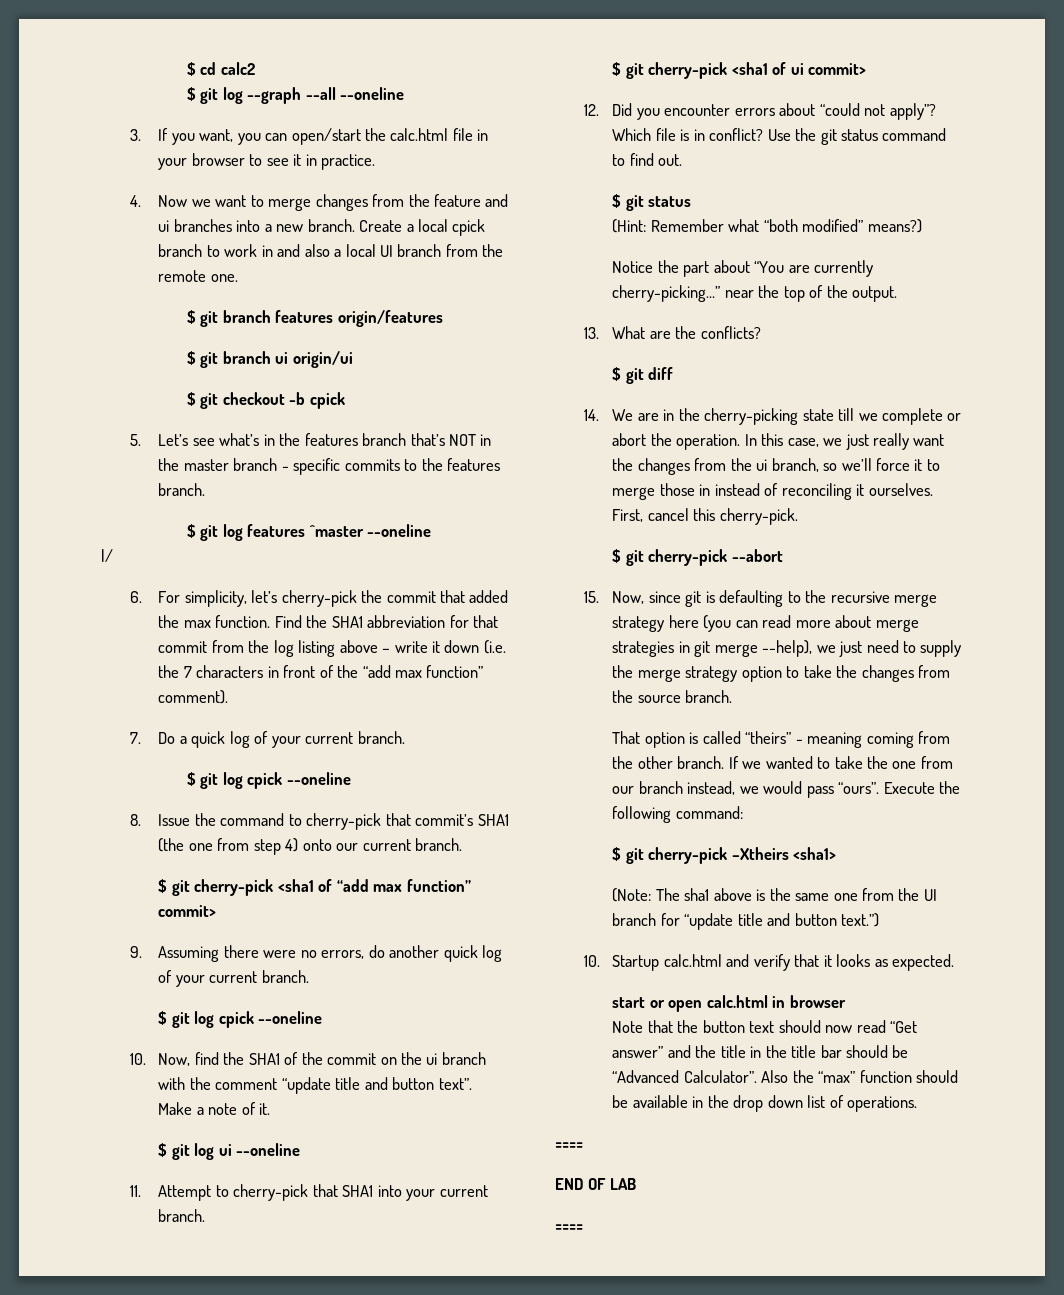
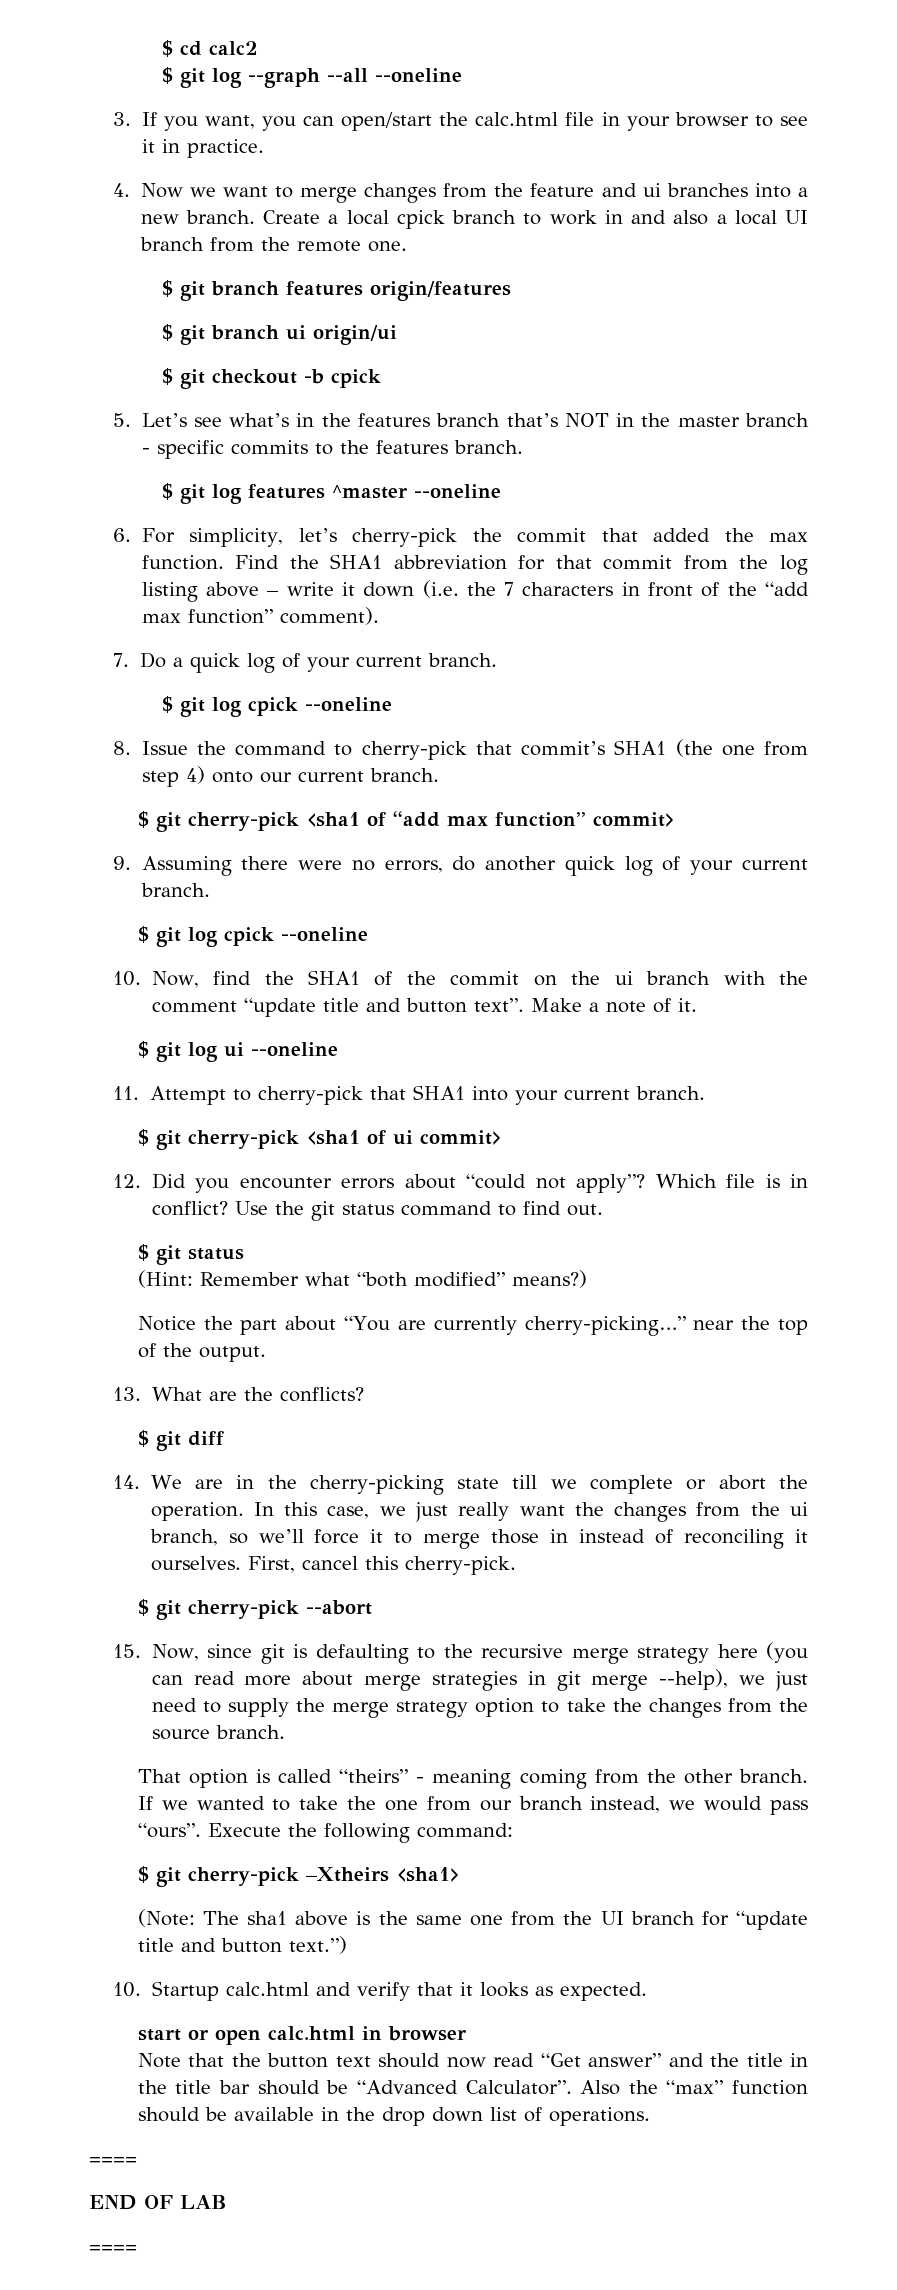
- |/

